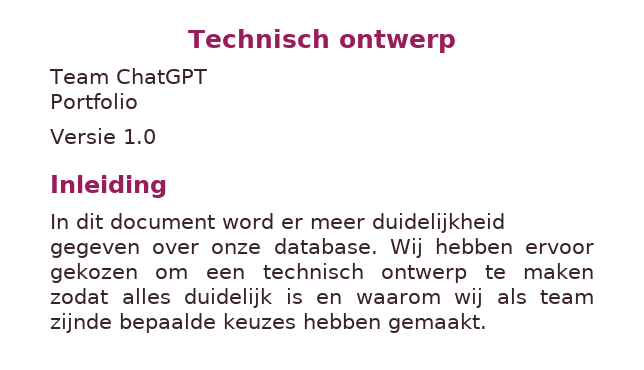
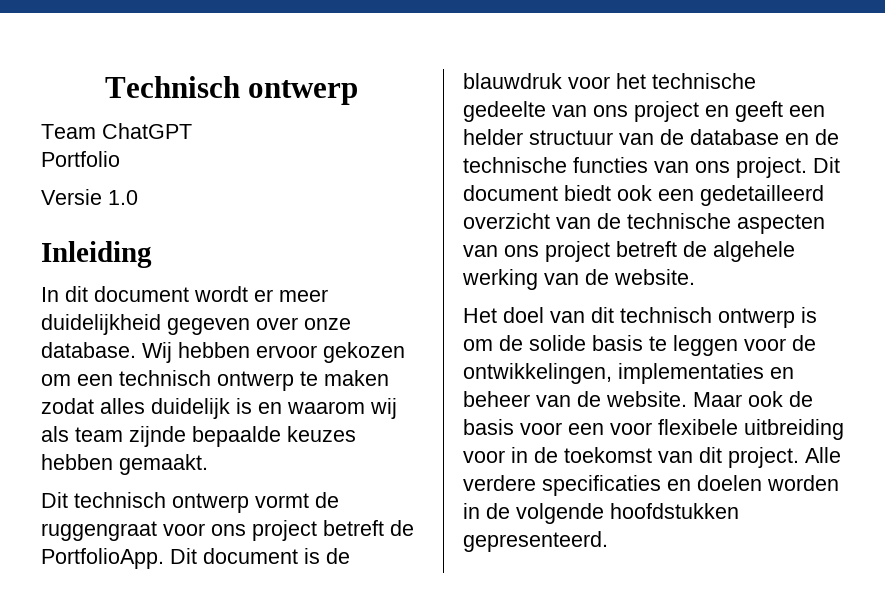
- In dit document word er meer duidelijkheid gegeven over onze database.
+ In dit document wordt er meer duidelijkheid gegeven over onze database.
+ Dit technisch ontwerp vormt de ruggengraat voor ons project betreft de PortfolioApp. Dit document is de blauwdruk voor het technische gedeelte van ons project en geeft een helder structuur van de database en de technische functies van ons project. Dit document biedt ook een gedetailleerd overzicht van de technische aspecten van ons project betreft de algehele werking van de website.
+ Het doel van dit technisch ontwerp is om de solide basis te leggen voor de ontwikkelingen, implementaties en beheer van de website. Maar ook de basis voor een voor flexibele uitbreiding voor in de toekomst van dit project. Alle verdere specificaties en doelen worden in de volgende hoofdstukken gepresenteerd.

